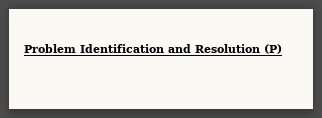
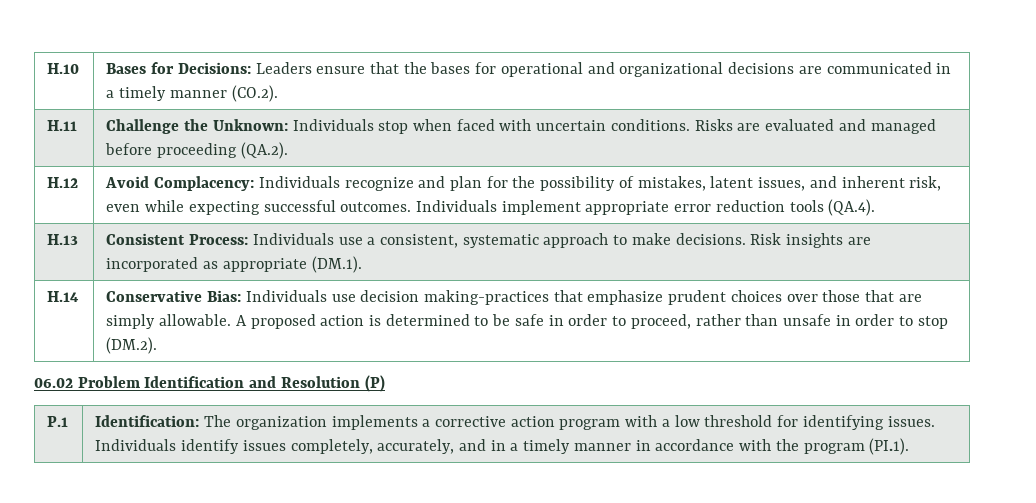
- Problem Identification and Resolution (P)
+ H.10 | Bases for Decisions: Leaders ensure that the bases for operational and organizational decisions are communicated in a timely manner (CO.2).
+ H.11 | Challenge the Unknown: Individuals stop when faced with uncertain conditions. Risks are evaluated and managed before proceeding (QA.2).
+ H.12 | Avoid Complacency: Individuals recognize and plan for the possibility of mistakes, latent issues, and inherent risk, even while expecting successful outcomes. Individuals implement appropriate error reduction tools (QA.4).
+ H.13 | Consistent Process: Individuals use a consistent, systematic approach to make decisions. Risk insights are incorporated as appropriate (DM.1).
+ H.14 | Conservative Bias: Individuals use decision making-practices that emphasize prudent choices over those that are simply allowable. A proposed action is determined to be safe in order to proceed, rather than unsafe in order to stop (DM.2).
+ 06.02 Problem Identification and Resolution (P)
+ P.1 | Identification: The organization implements a corrective action program with a low threshold for identifying issues. Individuals identify issues completely, accurately, and in a timely manner in accordance with the program (PI.1).

